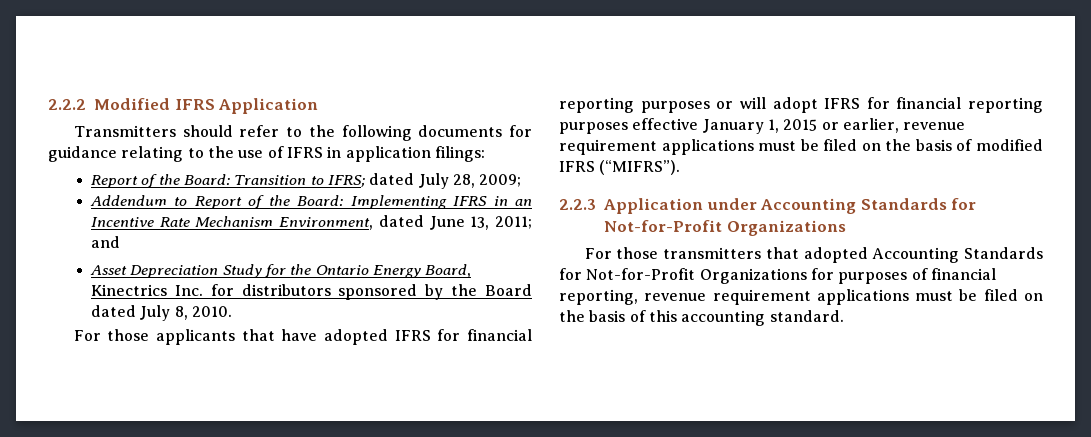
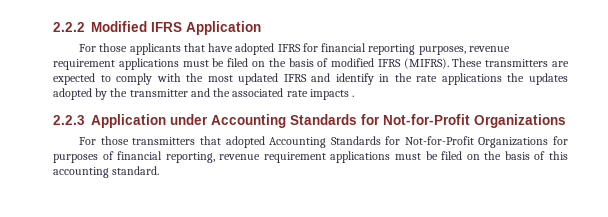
- Transmitters should refer to the following documents for guidance relating to the use of IFRS in application filings:
- Report of the Board: Transition to IFRS; dated July 28, 2009;
- Addendum to Report of the Board: Implementing IFRS in an Incentive Rate Mechanism Environment, dated June 13, 2011; and
- Asset Depreciation Study for the Ontario Energy Board, Kinectrics Inc. for distributors sponsored by the Board dated July 8, 2010.
- For those applicants that have adopted IFRS for financial reporting purposes or will adopt IFRS for financial reporting purposes effective January 1, 2015 or earlier, revenue requirement applications must be filed on the basis of modified IFRS (“MIFRS”).
+ For those applicants that have adopted IFRS for financial reporting purposes, revenue requirement applications must be filed on the basis of modified IFRS (MIFRS). These transmitters are expected to comply with the most updated IFRS and identify in the rate applications the updates adopted by the transmitter and the associated rate impacts .

